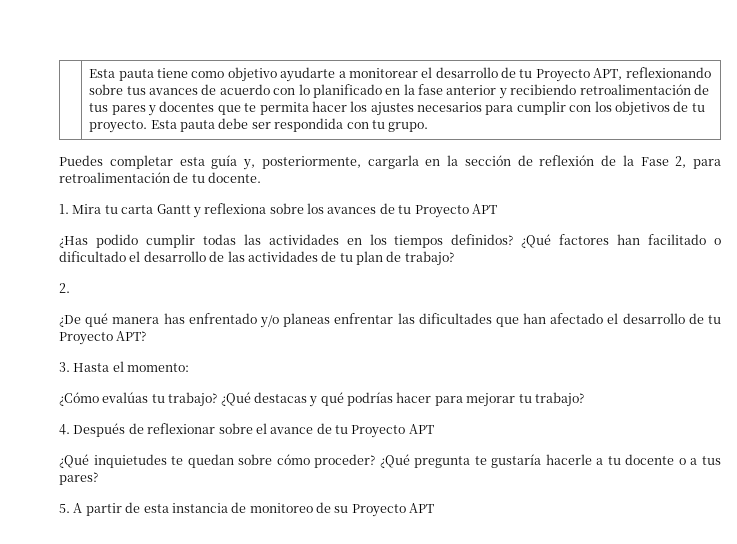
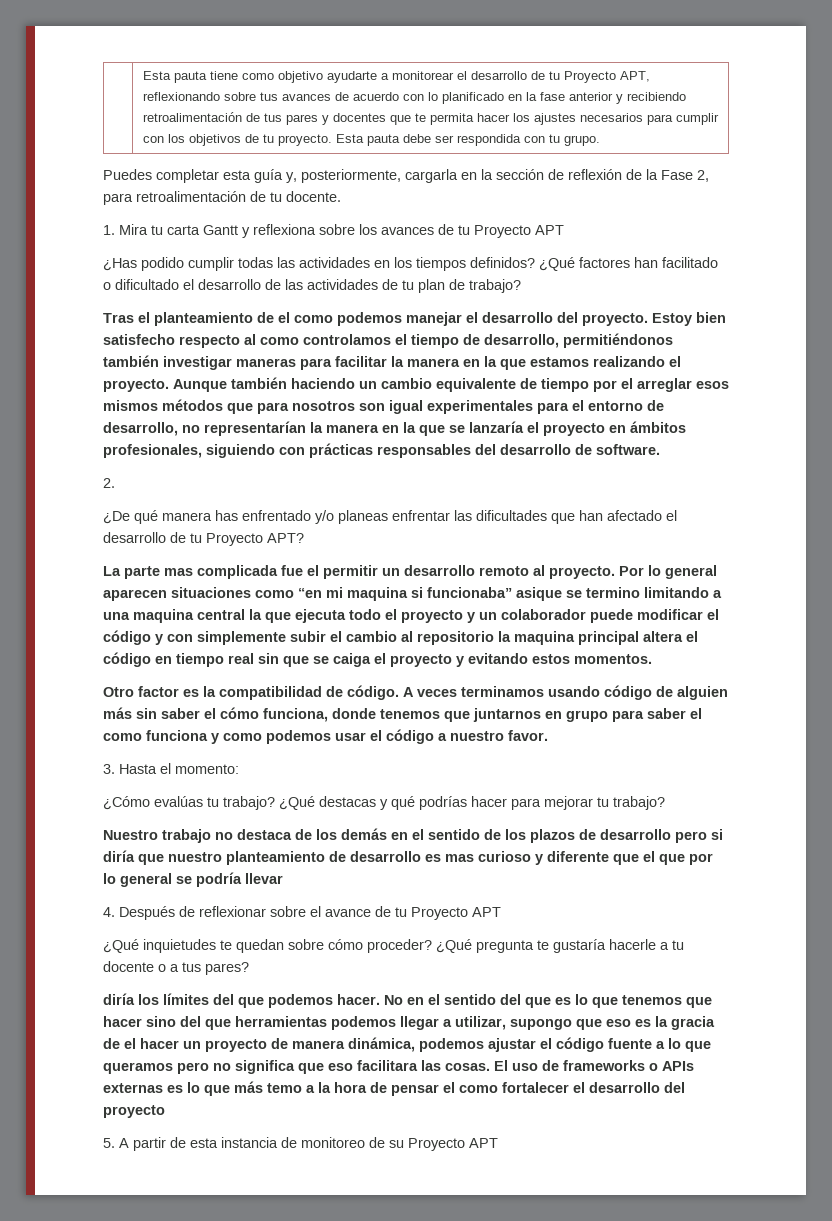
+ Tras el planteamiento de el como podemos manejar el desarrollo del proyecto. Estoy bien satisfecho respecto al como controlamos el tiempo de desarrollo, permitiéndonos también investigar maneras para facilitar la manera en la que estamos realizando el proyecto. Aunque también haciendo un cambio equivalente de tiempo por el arreglar esos mismos métodos que para nosotros son igual experimentales para el entorno de desarrollo, no representarían la manera en la que se lanzaría el proyecto en ámbitos profesionales, siguiendo con prácticas responsables del desarrollo de software.
+ La parte mas complicada fue el permitir un desarrollo remoto al proyecto. Por lo general aparecen situaciones como “en mi maquina si funcionaba” asique se termino limitando a una maquina central la que ejecuta todo el proyecto y un colaborador puede modificar el código y con simplemente subir el cambio al repositorio la maquina principal altera el código en tiempo real sin que se caiga el proyecto y evitando estos momentos.
+ Otro factor es la compatibilidad de código. A veces terminamos usando código de alguien más sin saber el cómo funciona, donde tenemos que juntarnos en grupo para saber el como funciona y como podemos usar el código a nuestro favor.
+ Nuestro trabajo no destaca de los demás en el sentido de los plazos de desarrollo pero si diría que nuestro planteamiento de desarrollo es mas curioso y diferente que el que por lo general se podría llevar
+ diría los límites del que podemos hacer. No en el sentido del que es lo que tenemos que hacer sino del que herramientas podemos llegar a utilizar, supongo que eso es la gracia de el hacer un proyecto de manera dinámica, podemos ajustar el código fuente a lo que queramos pero no significa que eso facilitara las cosas. El uso de frameworks o APIs externas es lo que más temo a la hora de pensar el como fortalecer el desarrollo del proyecto

